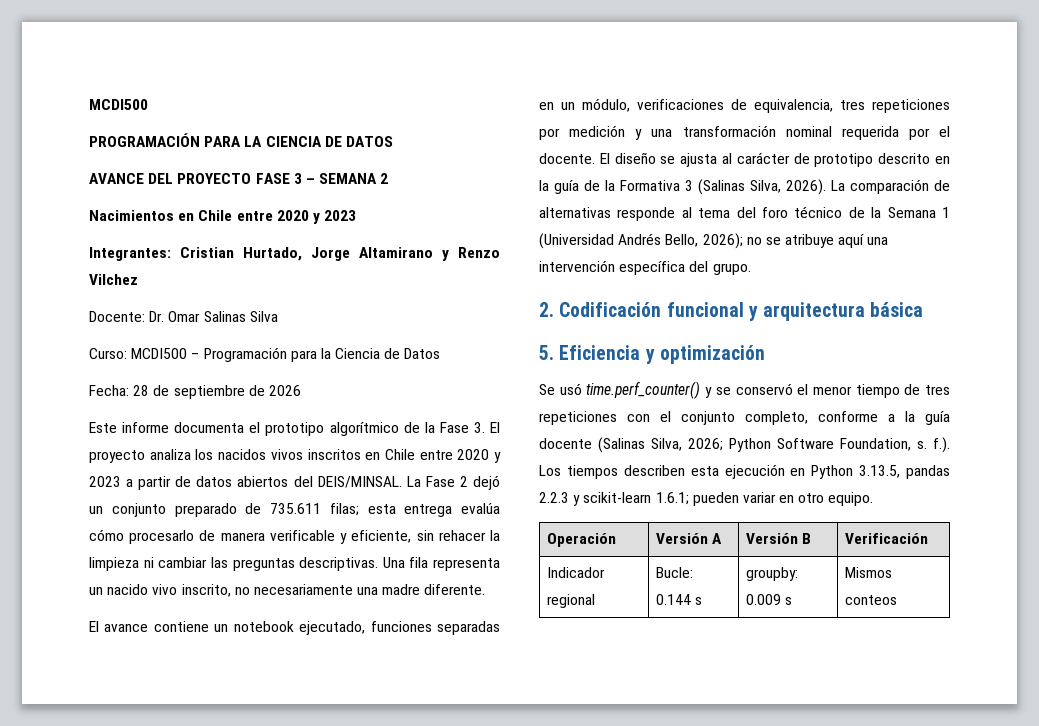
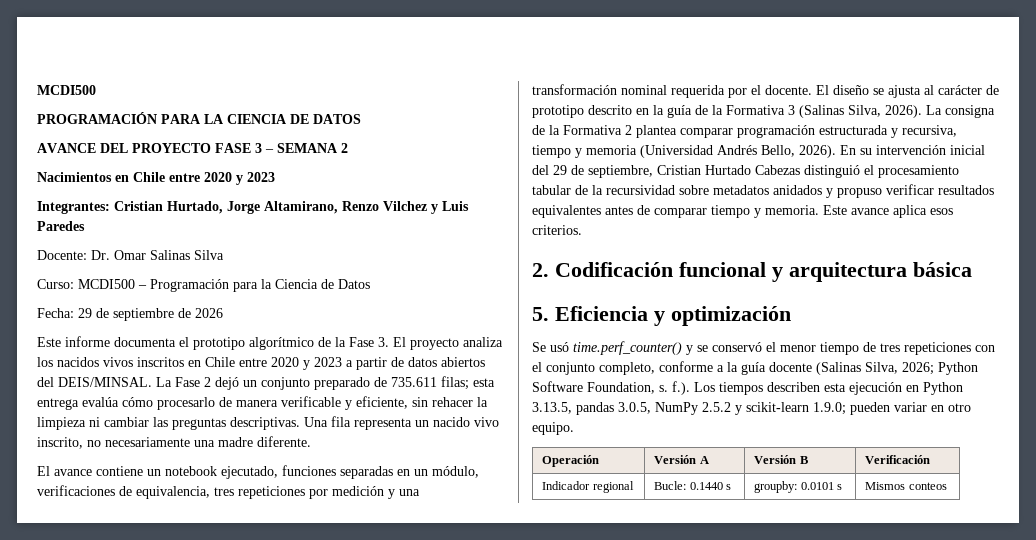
- Integrantes: Cristian Hurtado, Jorge Altamirano y Renzo Vilchez
+ Integrantes: Cristian Hurtado, Jorge Altamirano, Renzo Vilchez y Luis Paredes
- Fecha: 28 de septiembre de 2026
+ Fecha: 29 de septiembre de 2026
- La comparación de alternativas responde al tema del foro técnico de la Semana 1 (Universidad Andrés Bello, 2026); no se atribuye aquí una intervención específica del grupo.
+ La consigna de la Formativa 2 plantea comparar programación estructurada y recursiva, tiempo y memoria (Universidad Andrés Bello, 2026). En su intervención inicial del 29 de septiembre, Cristian Hurtado Cabezas distinguió el procesamiento tabular de la recursividad sobre metadatos anidados y propuso verificar resultados equivalentes antes de comparar tiempo y memoria. Este avance aplica esos criterios.
- Se usó time.perf_counter() y se conservó el menor tiempo de tres repeticiones con el conjunto completo, conforme a la guía docente (Salinas Silva, 2026; Python Software Foundation, s. f.). Los tiempos describen esta ejecución en Python 3.13.5, pandas 2.2.3 y scikit-learn 1.6.1; pueden variar en otro equipo.
+ Se usó time.perf_counter() y se conservó el menor tiempo de tres repeticiones con el conjunto completo, conforme a la guía docente (Salinas Silva, 2026; Python Software Foundation, s. f.). Los tiempos describen esta ejecución en Python 3.13.5, pandas 3.0.5, NumPy 2.5.2 y scikit-learn 1.9.0; pueden variar en otro equipo.
- Indicador regional | Bucle: 0.144 s | groupby: 0.009 s | Mismos conteos
+ Indicador regional | Bucle: 0.1440 s | groupby: 0.0101 s | Mismos conteos

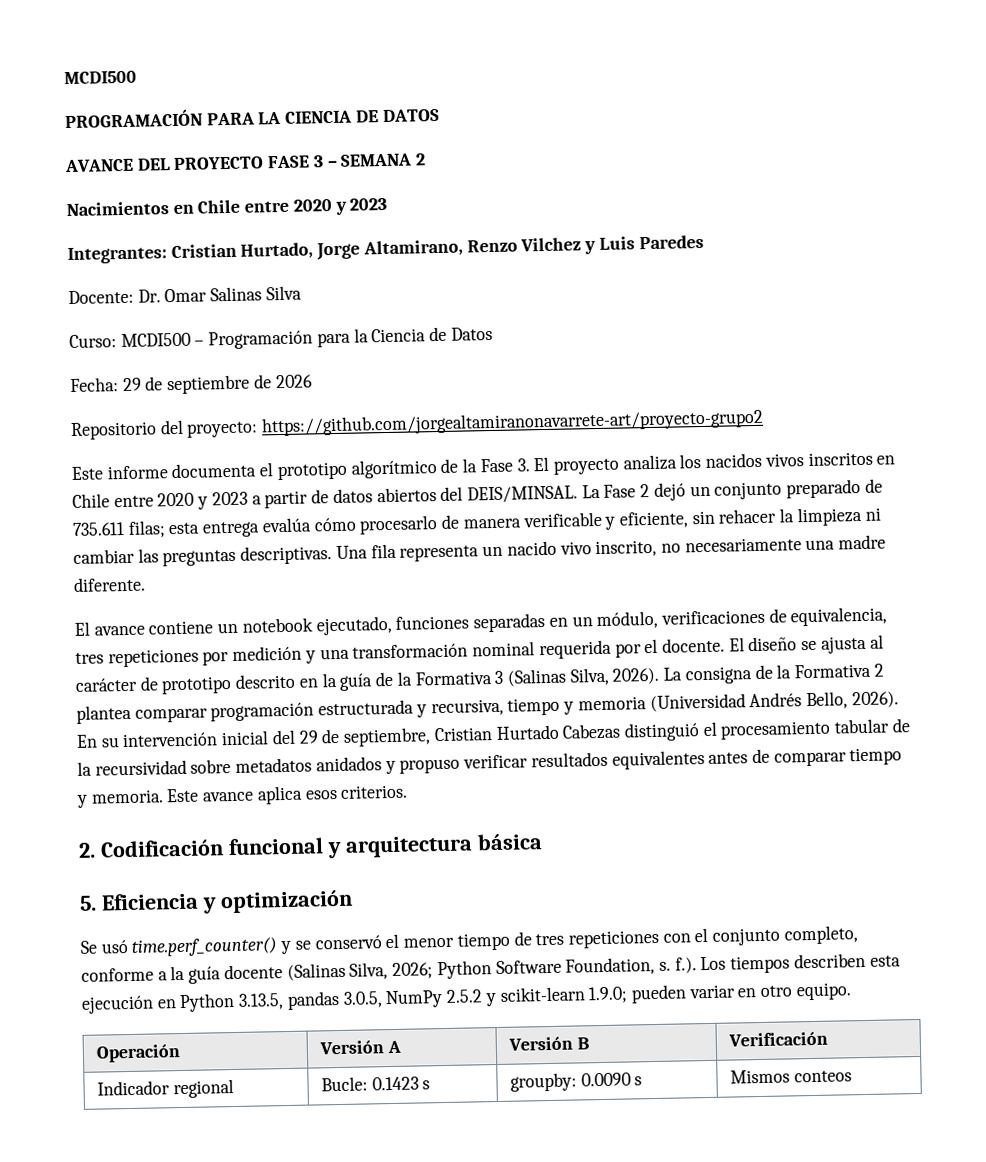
+ Repositorio del proyecto: https://github.com/jorgealtamiranonavarrete-art/proyecto-grupo2
- Indicador regional | Bucle: 0.1440 s | groupby: 0.0101 s | Mismos conteos
+ Indicador regional | Bucle: 0.1423 s | groupby: 0.0090 s | Mismos conteos

